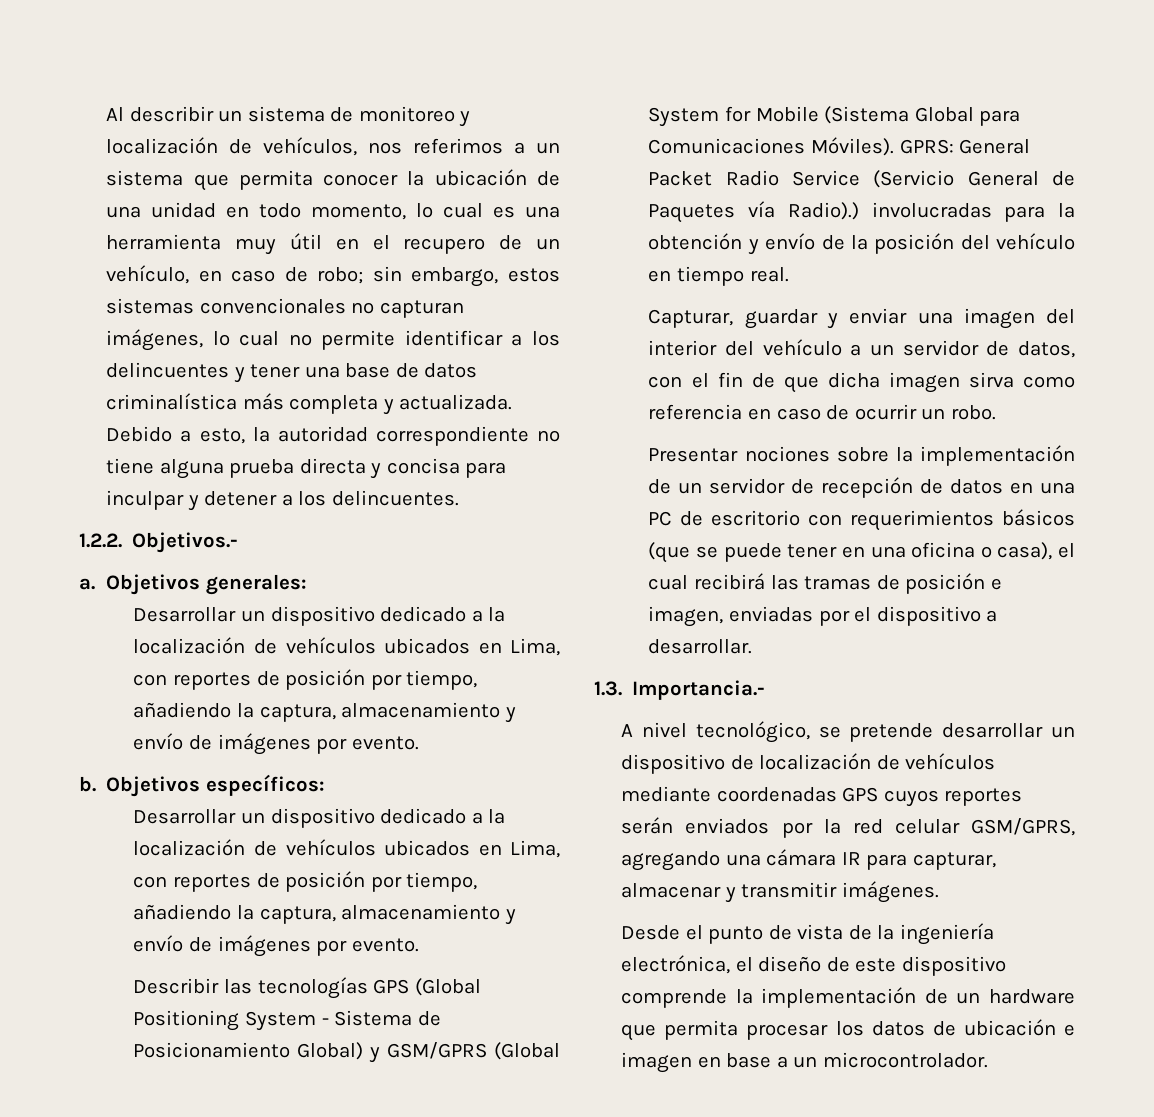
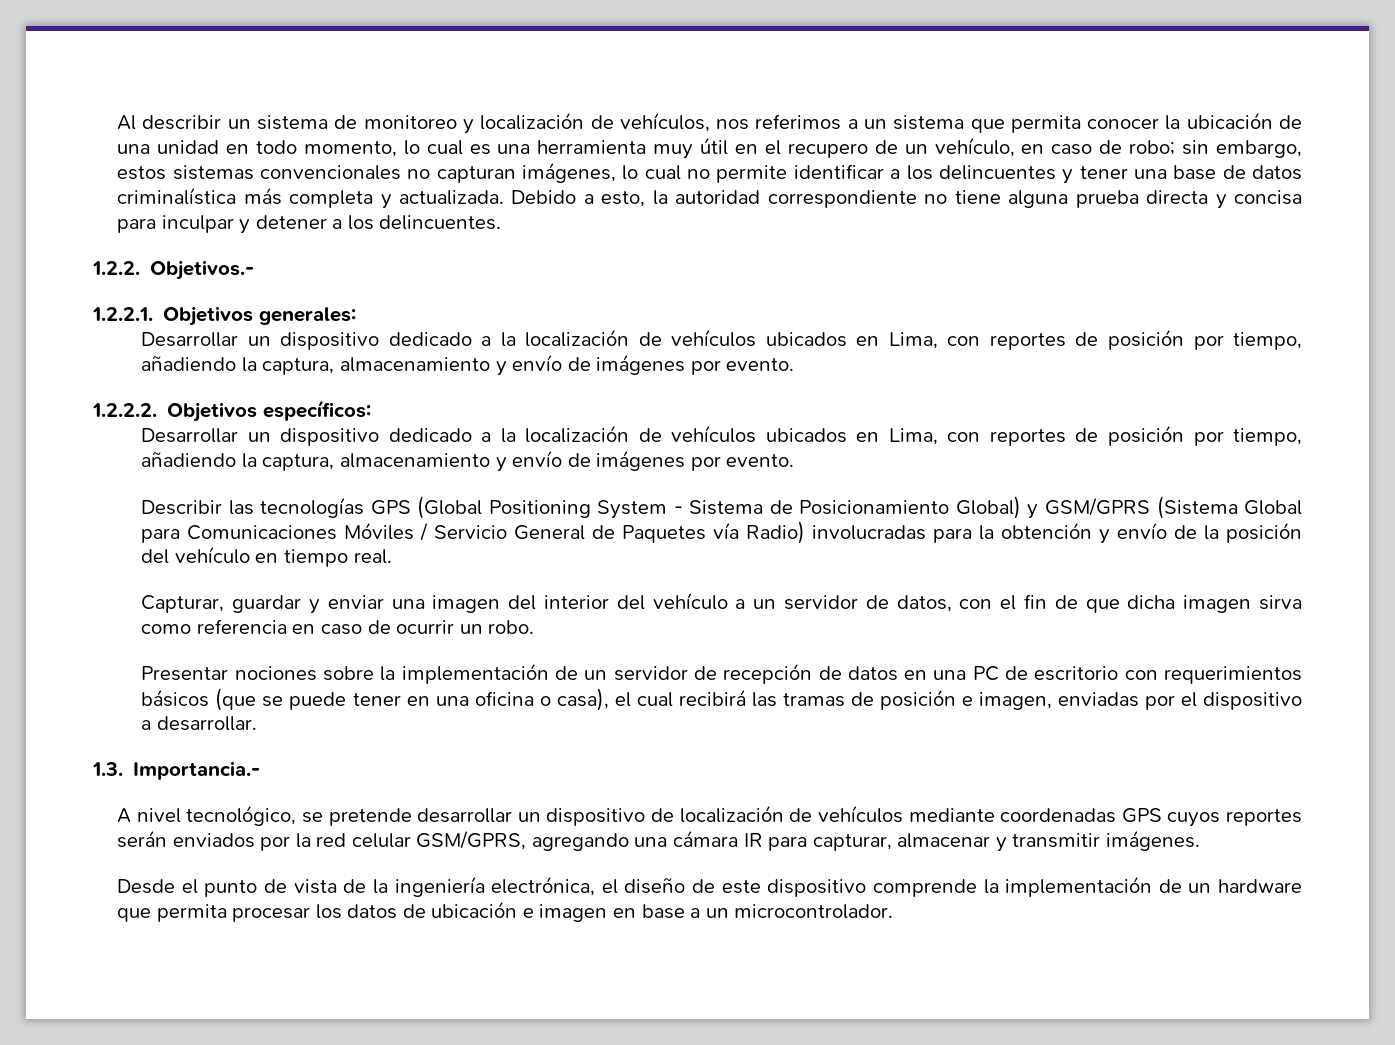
- a. Objetivos generales:
+ 1.2.2.1. Objetivos generales:
- b. Objetivos específicos:
+ 1.2.2.2. Objetivos específicos:
- Describir las tecnologías GPS (Global Positioning System - Sistema de Posicionamiento Global) y GSM/GPRS (Global System for Mobile (Sistema Global para Comunicaciones Móviles). GPRS: General Packet Radio Service (Servicio General de Paquetes vía Radio).) involucradas para la obtención y envío de la posición del vehículo en tiempo real.
+ Describir las tecnologías GPS (Global Positioning System - Sistema de Posicionamiento Global) y GSM/GPRS (Sistema Global para Comunicaciones Móviles / Servicio General de Paquetes vía Radio) involucradas para la obtención y envío de la posición del vehículo en tiempo real.

